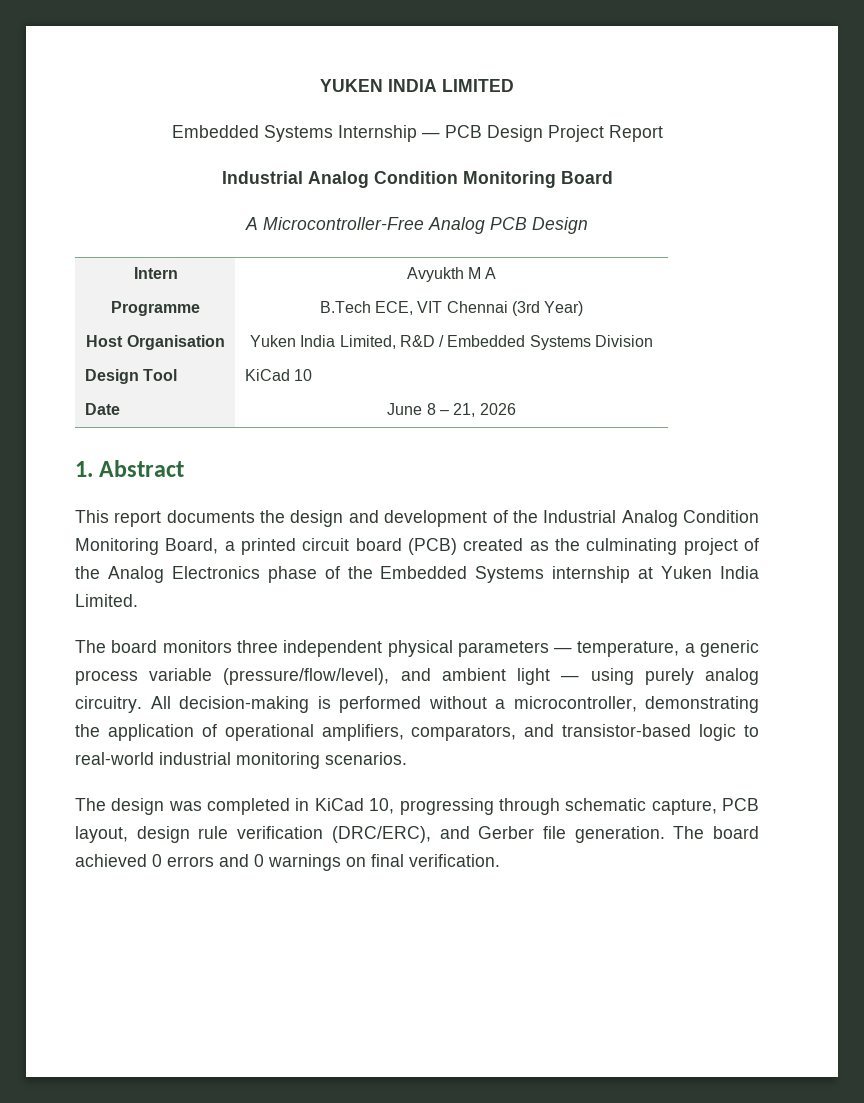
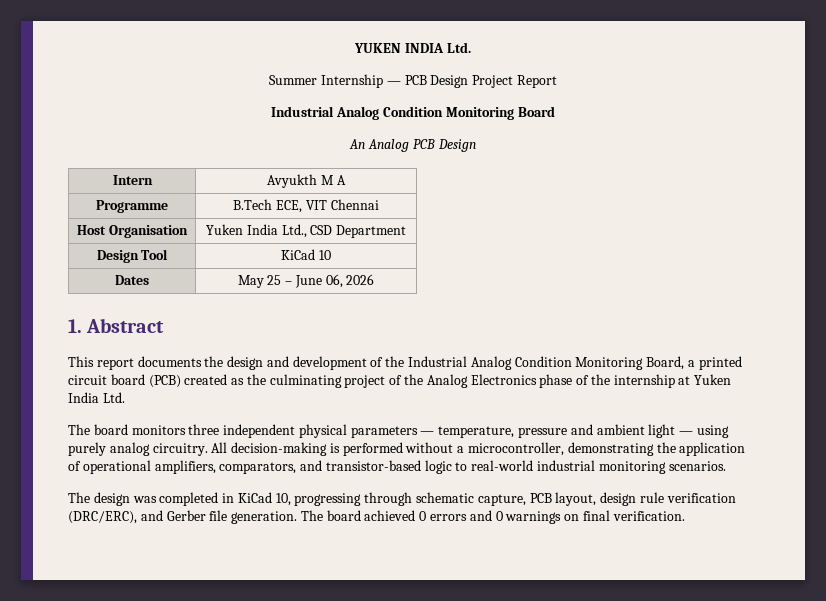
- YUKEN INDIA LIMITED
- Embedded Systems Internship — PCB Design Project Report
+ YUKEN INDIA Ltd.
+ Summer Internship — PCB Design Project Report
- A Microcontroller-Free Analog PCB Design
+ An Analog PCB Design
- Programme | B.Tech ECE, VIT Chennai (3rd Year)
+ Programme | B.Tech ECE, VIT Chennai
- Host Organisation | Yuken India Limited, R&D / Embedded Systems Division
+ Host Organisation | Yuken India Ltd., CSD Department
  Design Tool | KiCad 10
- Date | June 8 – 21, 2026
+ Dates | May 25 – June 06, 2026
- This report documents the design and development of the Industrial Analog Condition Monitoring Board, a printed circuit board (PCB) created as the culminating project of the Analog Electronics phase of the Embedded Systems internship at Yuken India Limited.
+ This report documents the design and development of the Industrial Analog Condition Monitoring Board, a printed circuit board (PCB) created as the culminating project of the Analog Electronics phase of the internship at Yuken India Ltd.
- The board monitors three independent physical parameters — temperature, a generic process variable (pressure/flow/level), and ambient light — using purely analog circuitry.
+ The board monitors three independent physical parameters — temperature, pressure and ambient light — using purely analog circuitry.

